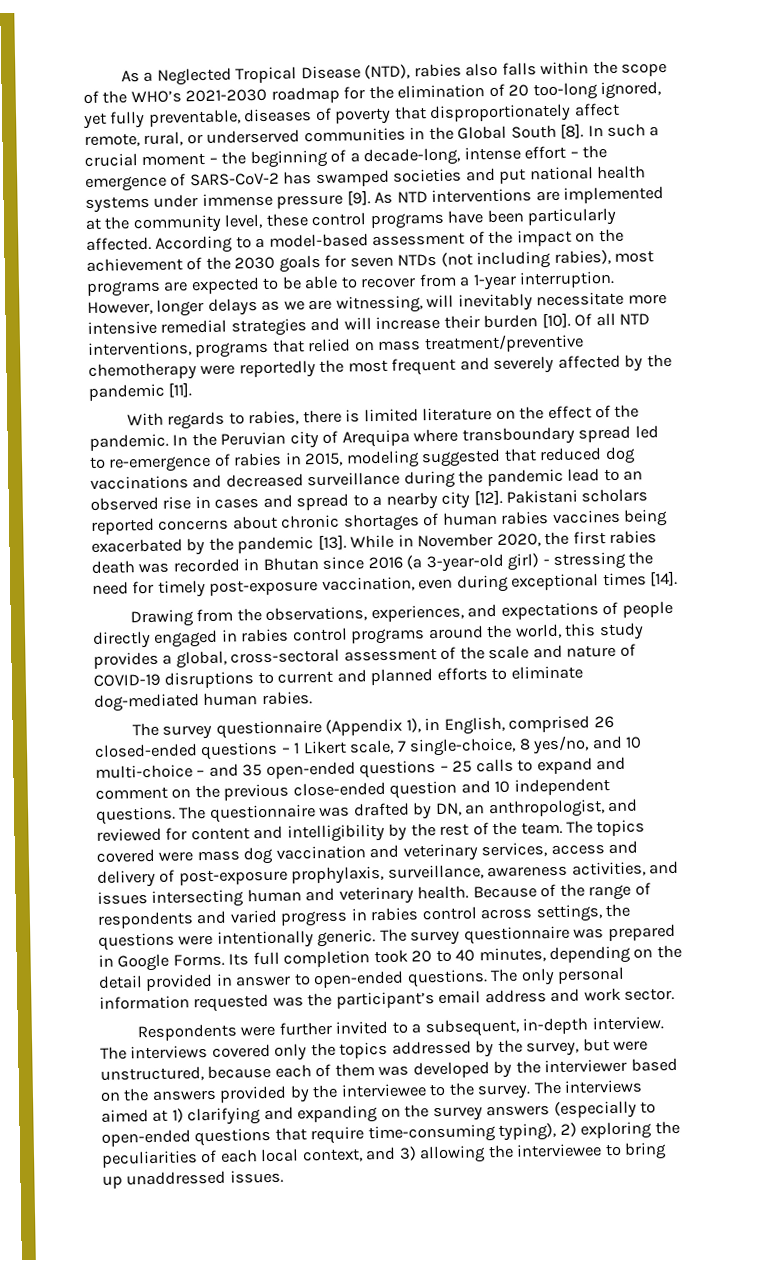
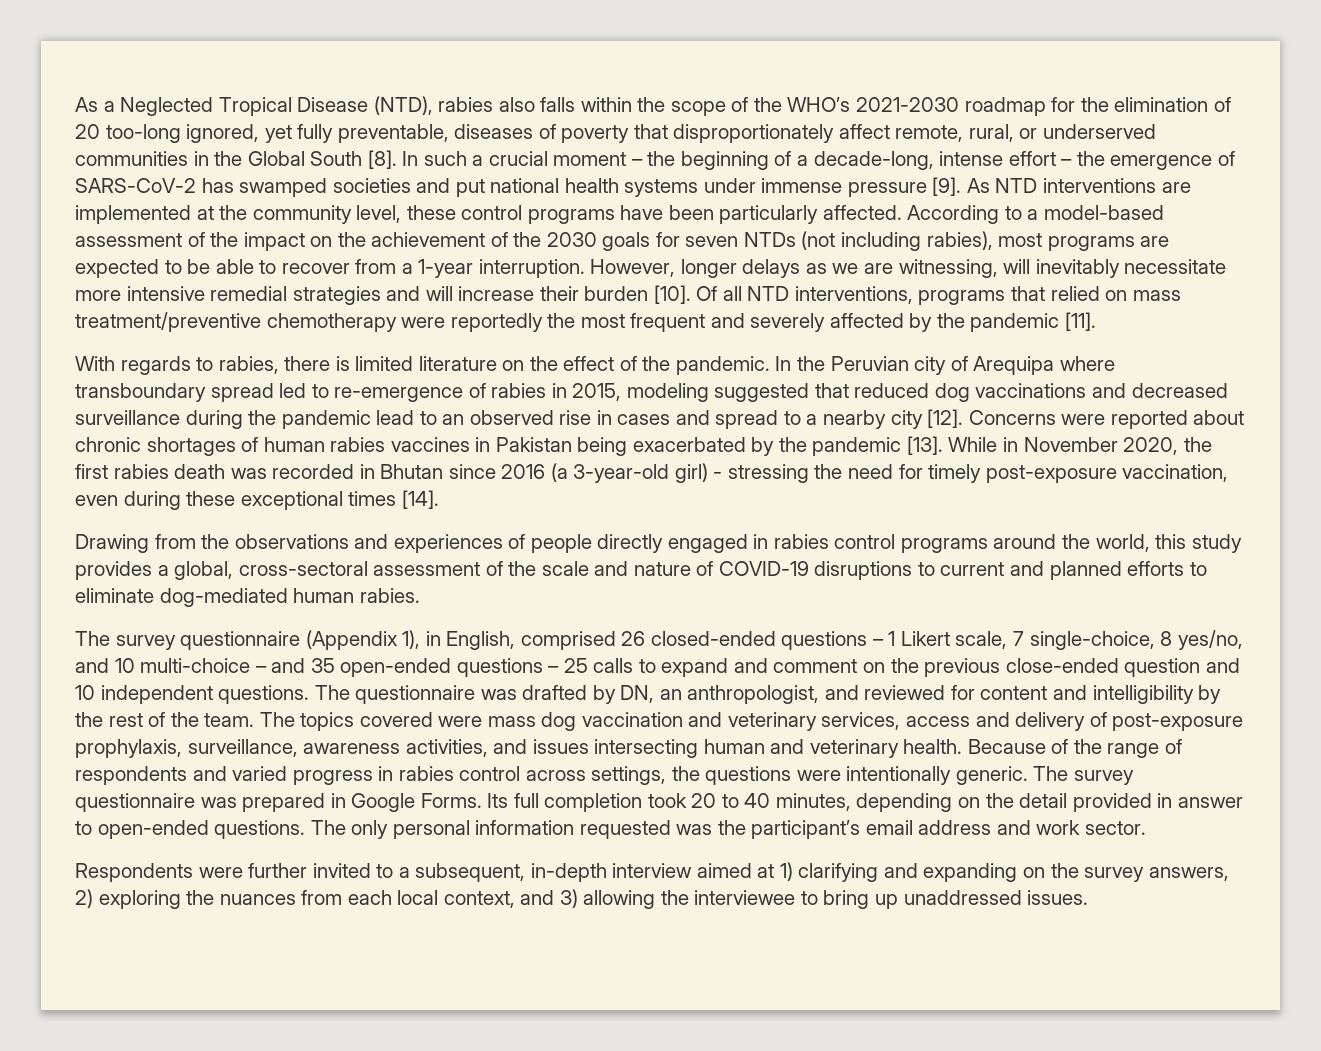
- Pakistani scholars reported concerns about chronic shortages of human rabies vaccines being exacerbated by the pandemic [13].
+ Concerns were reported about chronic shortages of human rabies vaccines in Pakistan being exacerbated by the pandemic [13].
- While in November 2020, the first rabies death was recorded in Bhutan since 2016 (a 3-year-old girl) - stressing the need for timely post-exposure vaccination, even during exceptional times [14].
+ While in November 2020, the first rabies death was recorded in Bhutan since 2016 (a 3-year-old girl) - stressing the need for timely post-exposure vaccination, even during these exceptional times [14].
- Drawing from the observations, experiences, and expectations of people directly engaged in rabies control programs around the world, this study provides a global, cross-sectoral assessment of the scale and nature of COVID-19 disruptions to current and planned efforts to eliminate dog-mediated human rabies.
+ Drawing from the observations and experiences of people directly engaged in rabies control programs around the world, this study provides a global, cross-sectoral assessment of the scale and nature of COVID-19 disruptions to current and planned efforts to eliminate dog-mediated human rabies.
- Respondents were further invited to a subsequent, in-depth interview. The interviews covered only the topics addressed by the survey, but were unstructured, because each of them was developed by the interviewer based on the answers provided by the interviewee to the survey. The interviews aimed at 1) clarifying and expanding on the survey answers (especially to open-ended questions that require time-consuming typing), 2) exploring the peculiarities of each local context, and 3) allowing the interviewee to bring up unaddressed issues.
+ Respondents were further invited to a subsequent, in-depth interview aimed at 1) clarifying and expanding on the survey answers, 2) exploring the nuances from each local context, and 3) allowing the interviewee to bring up unaddressed issues.

